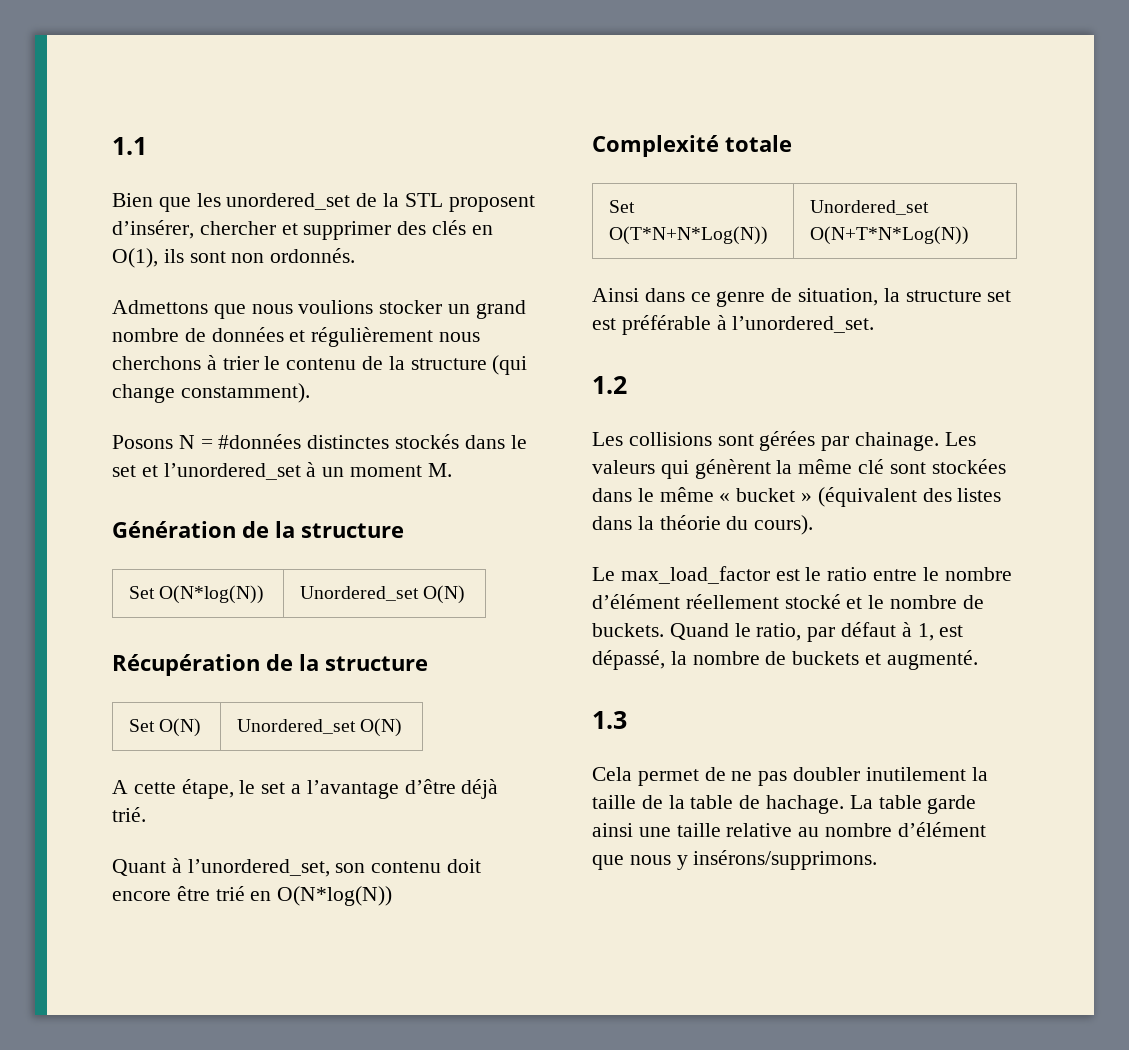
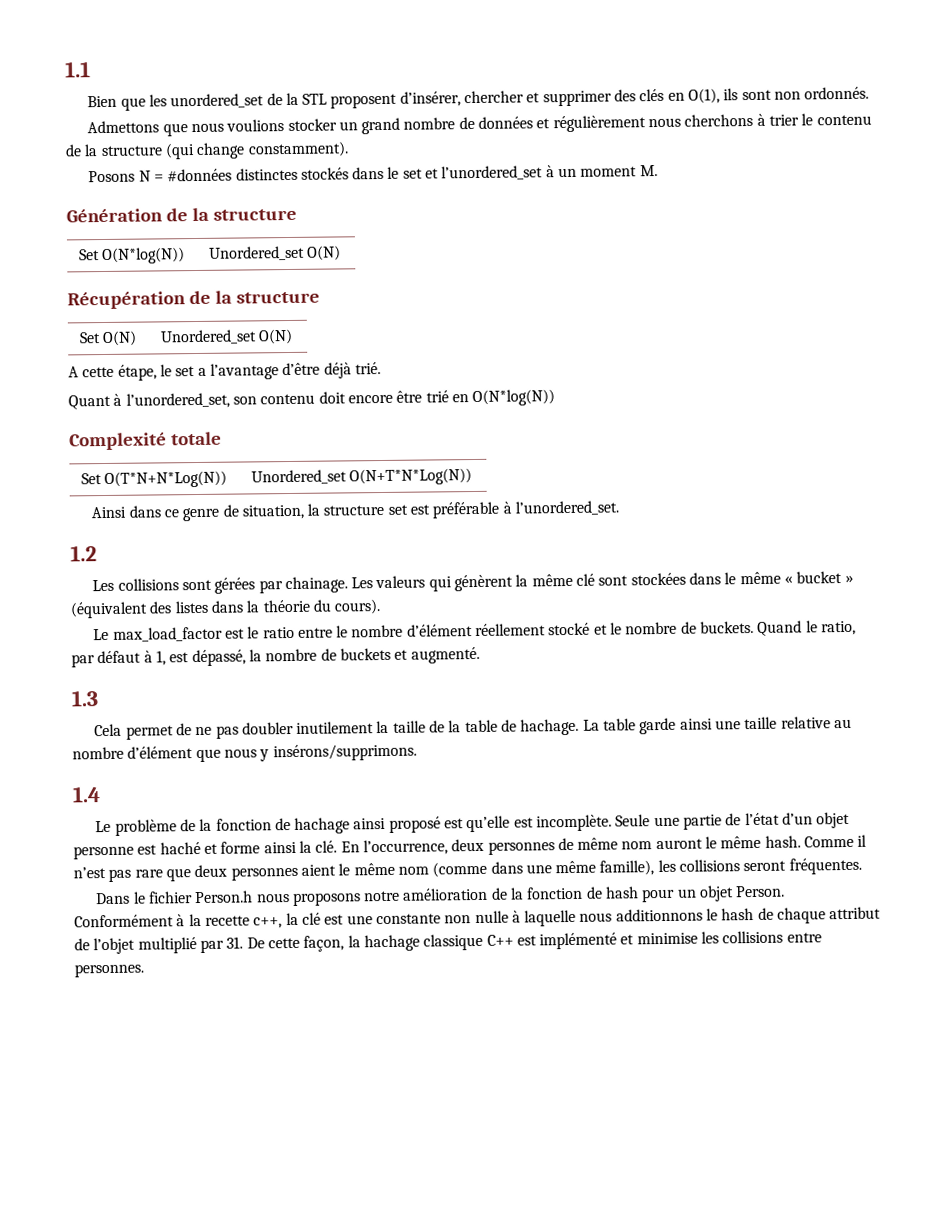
+ 1.4
+ Le problème de la fonction de hachage ainsi proposé est qu’elle est incomplète. Seule une partie de l’état d’un objet personne est haché et forme ainsi la clé. En l’occurrence, deux personnes de même nom auront le même hash. Comme il n’est pas rare que deux personnes aient le même nom (comme dans une même famille), les collisions seront fréquentes.
+ Dans le fichier Person.h nous proposons notre amélioration de la fonction de hash pour un objet Person. Conformément à la recette c++, la clé est une constante non nulle à laquelle nous additionnons le hash de chaque attribut de l’objet multiplié par 31. De cette façon, la hachage classique C++ est implémenté et minimise les collisions entre personnes.

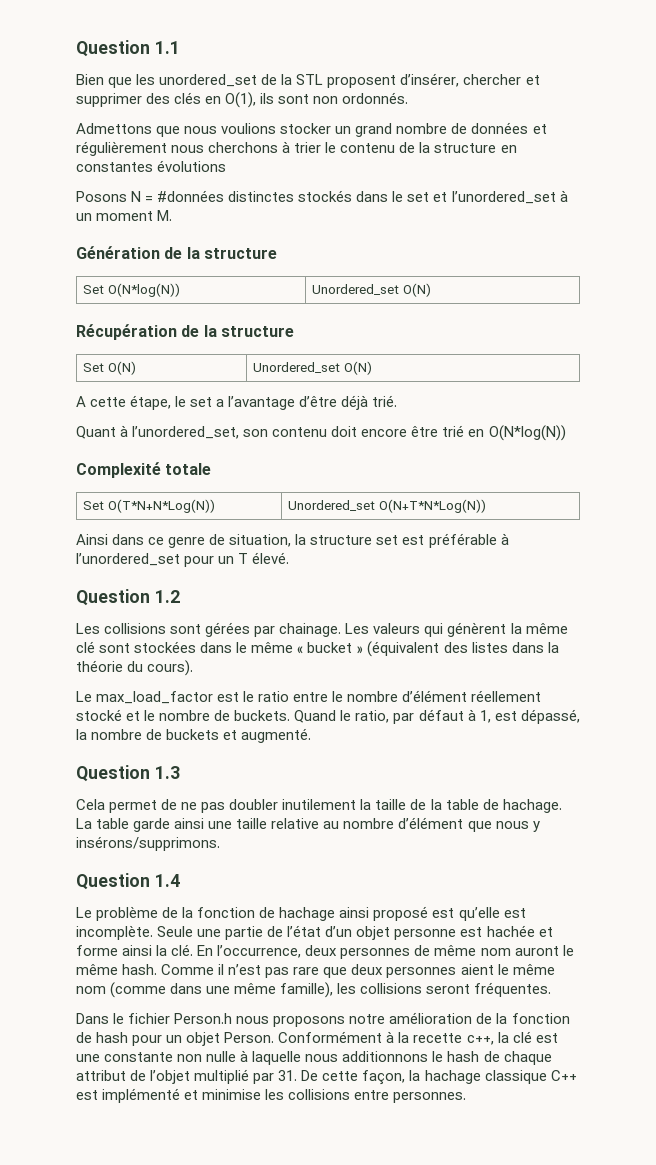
- 1.1
+ Question 1.1
- Admettons que nous voulions stocker un grand nombre de données et régulièrement nous cherchons à trier le contenu de la structure (qui change constamment).
+ Admettons que nous voulions stocker un grand nombre de données et régulièrement nous cherchons à trier le contenu de la structure en constantes évolutions
- Ainsi dans ce genre de situation, la structure set est préférable à l’unordered_set.
- 1.2
+ Ainsi dans ce genre de situation, la structure set est préférable à l’unordered_set pour un T élevé.
+ Question 1.2
- 1.3
+ Question 1.3
- 1.4
+ Question 1.4
- Seule une partie de l’état d’un objet personne est haché et forme ainsi la clé.
+ Seule une partie de l’état d’un objet personne est hachée et forme ainsi la clé.

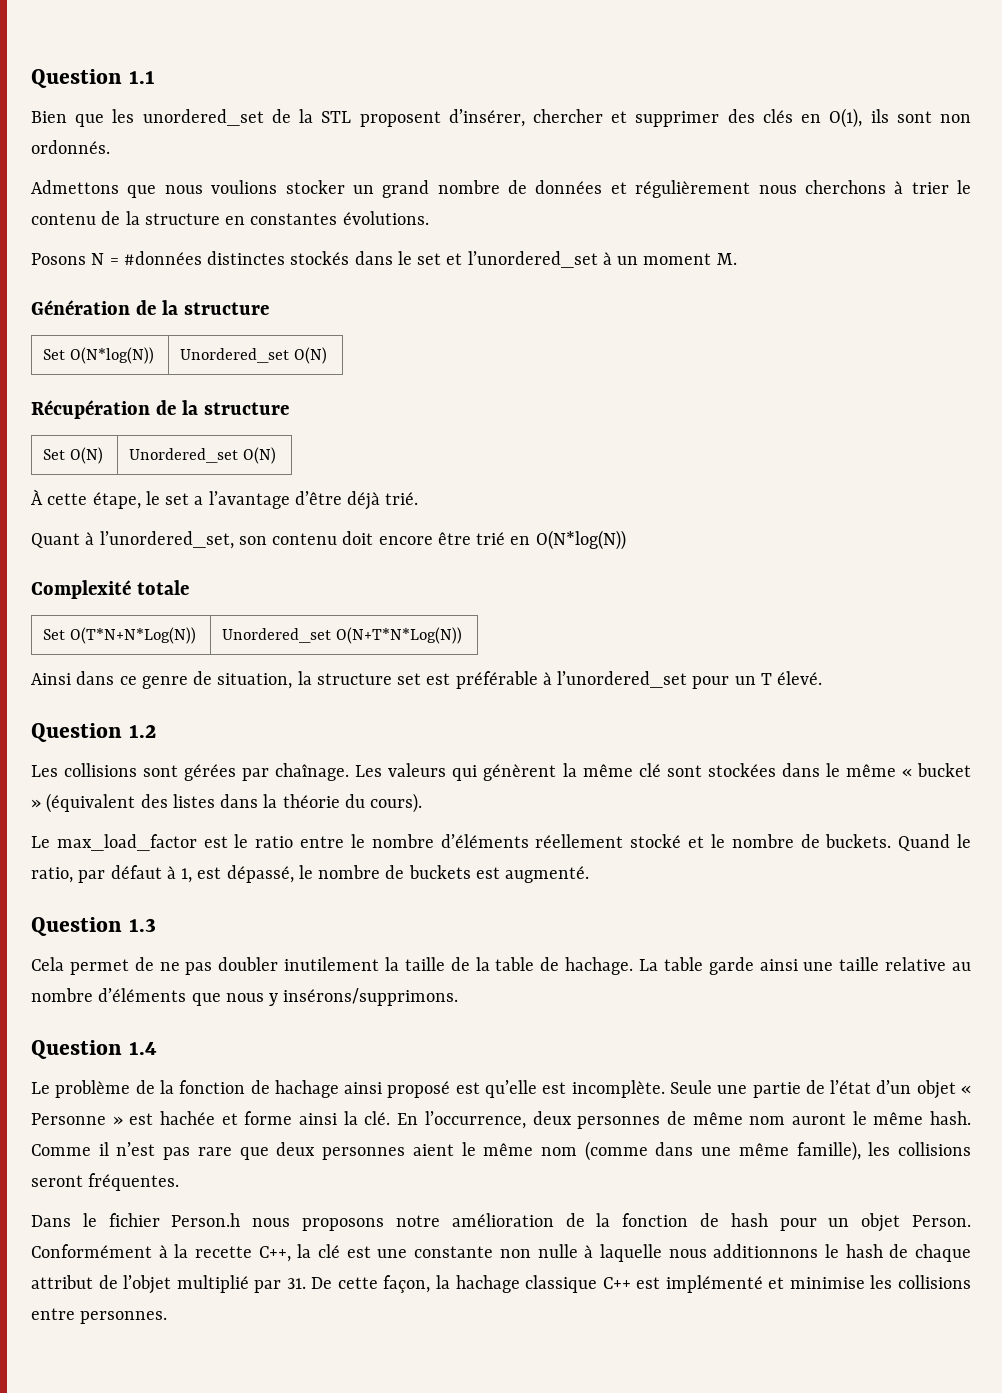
- Admettons que nous voulions stocker un grand nombre de données et régulièrement nous cherchons à trier le contenu de la structure en constantes évolutions
+ Admettons que nous voulions stocker un grand nombre de données et régulièrement nous cherchons à trier le contenu de la structure en constantes évolutions.
- A cette étape, le set a l’avantage d’être déjà trié.
+ À cette étape, le set a l’avantage d’être déjà trié.
- Les collisions sont gérées par chainage.
+ Les collisions sont gérées par chaînage.
- Le max_load_factor est le ratio entre le nombre d’élément réellement stocké et le nombre de buckets.
+ Le max_load_factor est le ratio entre le nombre d’éléments réellement stocké et le nombre de buckets.
- Quand le ratio, par défaut à 1, est dépassé, la nombre de buckets et augmenté.
+ Quand le ratio, par défaut à 1, est dépassé, le nombre de buckets est augmenté.
- La table garde ainsi une taille relative au nombre d’élément que nous y insérons/supprimons.
+ La table garde ainsi une taille relative au nombre d’éléments que nous y insérons/supprimons.
- Seule une partie de l’état d’un objet personne est hachée et forme ainsi la clé.
+ Seule une partie de l’état d’un objet « Personne » est hachée et forme ainsi la clé.
- Conformément à la recette c++, la clé est une constante non nulle à laquelle nous additionnons le hash de chaque attribut de l’objet multiplié par 31. De cette façon, la hachage classique C++ est implémenté et minimise les collisions entre personnes.
+ Conformément à la recette C++, la clé est une constante non nulle à laquelle nous additionnons le hash de chaque attribut de l’objet multiplié par 31. De cette façon, la hachage classique C++ est implémenté et minimise les collisions entre personnes.

